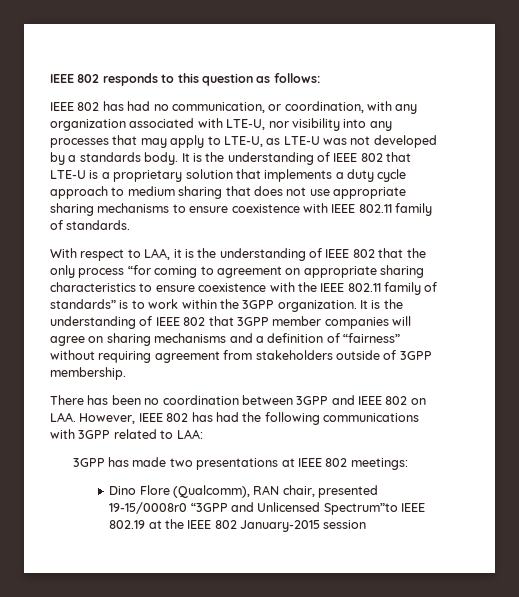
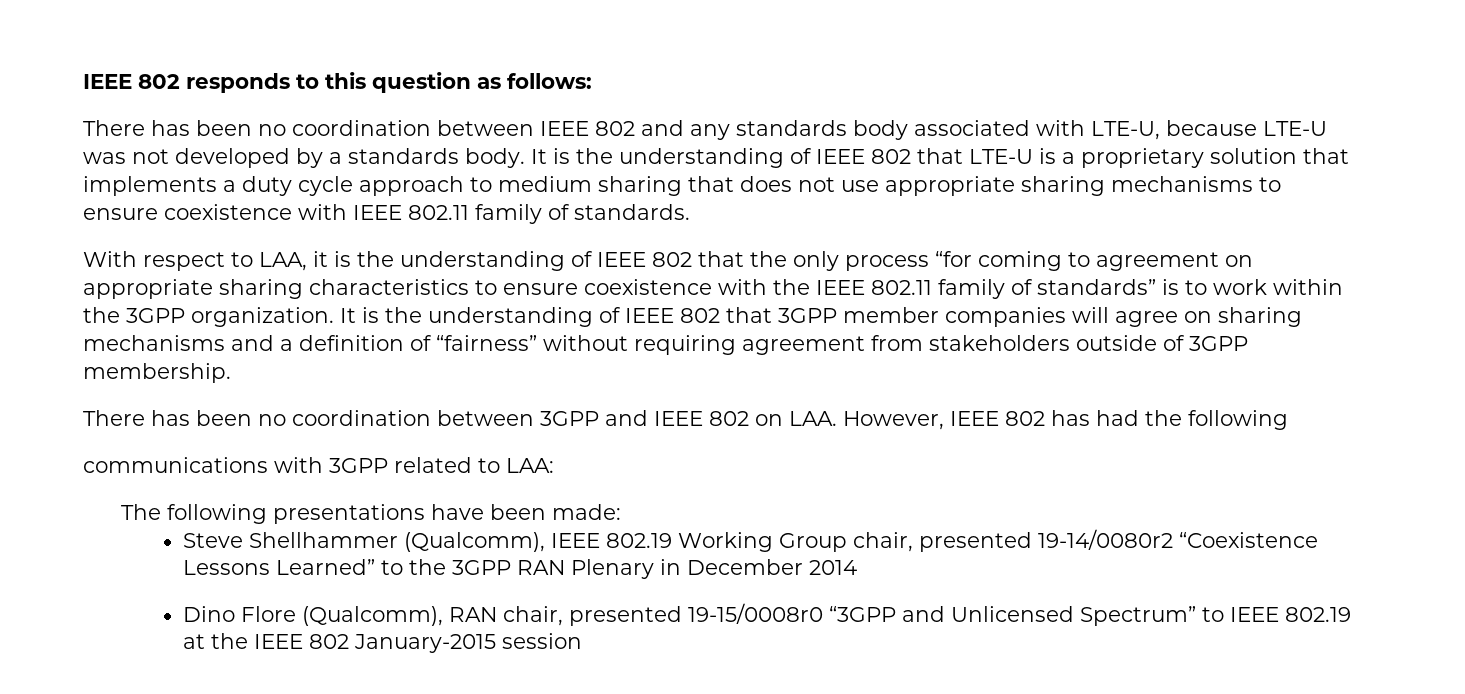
- IEEE 802 has had no communication, or coordination, with any organization associated with LTE-U, nor visibility into any processes that may apply to LTE-U, as LTE-U was not developed by a standards body.
+ There has been no coordination between IEEE 802 and any standards body associated with LTE-U, because LTE-U was not developed by a standards body.
- There has been no coordination between 3GPP and IEEE 802 on LAA. However, IEEE 802 has had the following communications with 3GPP related to LAA:
+ There has been no coordination between 3GPP and IEEE 802 on LAA. However, IEEE 802 has had the following
+ communications with 3GPP related to LAA:
- 3GPP has made two presentations at IEEE 802 meetings:
+ The following presentations have been made:
+ Steve Shellhammer (Qualcomm), IEEE 802.19 Working Group chair, presented 19-14/0080r2 “Coexistence Lessons Learned” to the 3GPP RAN Plenary in December 2014
- Dino Flore (Qualcomm), RAN chair, presented 19-15/0008r0 “3GPP and Unlicensed Spectrum”to IEEE 802.19 at the IEEE 802 January-2015 session
+ Dino Flore (Qualcomm), RAN chair, presented 19-15/0008r0 “3GPP and Unlicensed Spectrum” to IEEE 802.19 at the IEEE 802 January-2015 session

